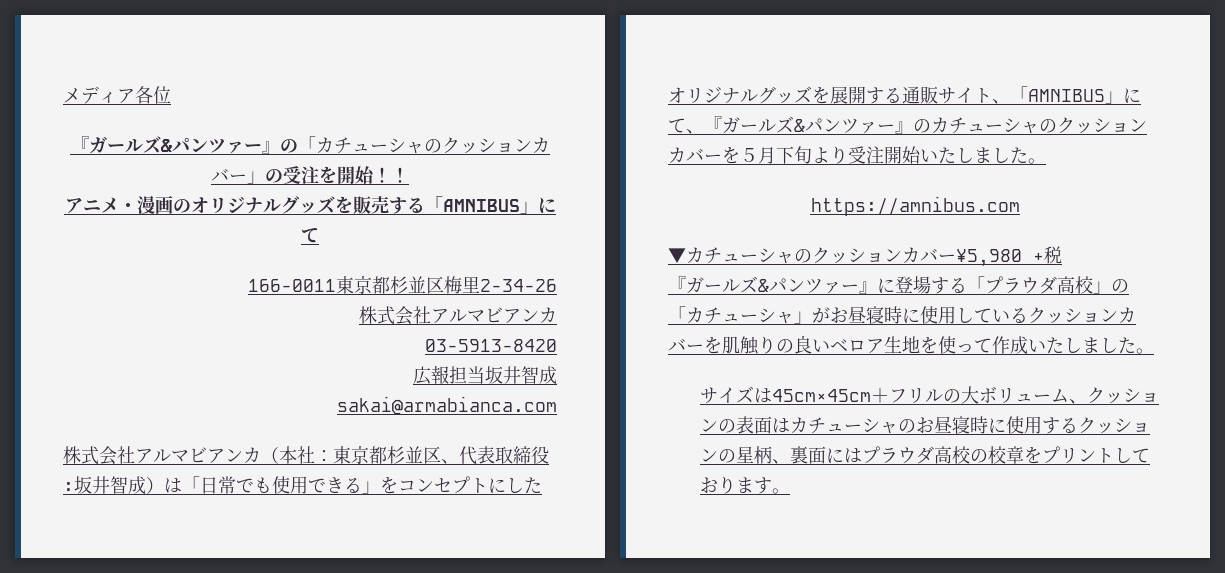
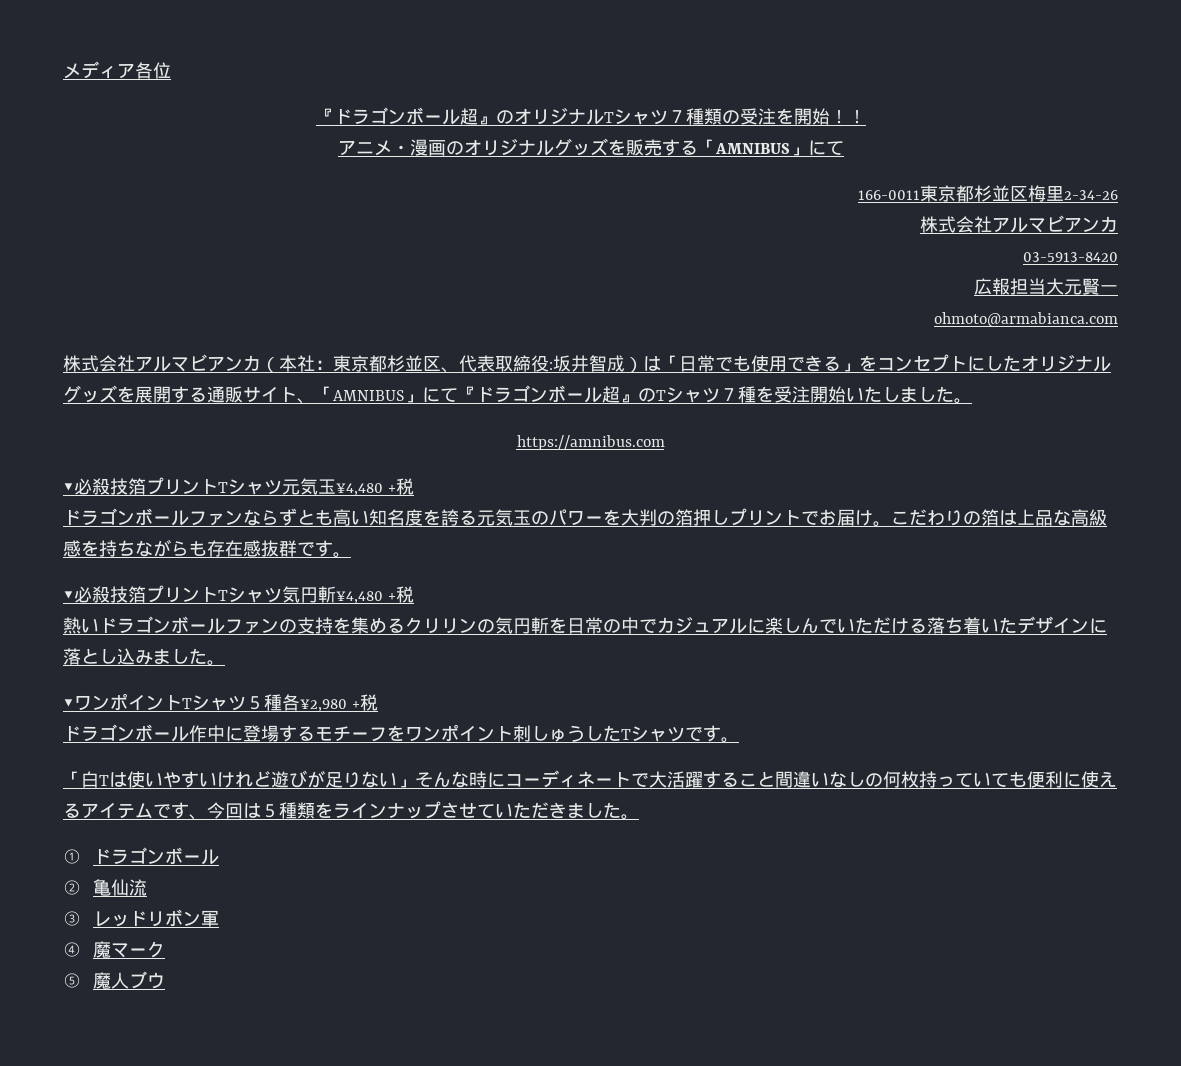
- 『ガールズ&パンツァー』の「カチューシャのクッションカバー」の受注を開始！
+ 『ドラゴンボール超』のオリジナルTシャツ７種類の受注を開始！
- 広報担当坂井智成
- sakai@armabianca.com
+ 広報担当大元賢一
+ ohmoto@armabianca.com
- 株式会社アルマビアンカ（本社：東京都杉並区、代表取締役:坂井智成）は「日常でも使用できる」をコンセプトにしたオリジナルグッズを展開する通販サイト、「AMNIBUS」にて、『ガールズ&パンツァー』のカチューシャのクッションカバーを５月下旬より受注開始いたしました。
+ 株式会社アルマビアンカ（本社：東京都杉並区、代表取締役:坂井智成）は「日常でも使用できる」をコンセプトにしたオリジナルグッズを展開する通販サイト、「AMNIBUS」にて『ドラゴンボール超』のTシャツ７種を受注開始いたしました。
- ▼カチューシャのクッションカバー¥5,980 +税
- 『ガールズ&パンツァー』に登場する「プラウダ高校」の「カチューシャ」がお昼寝時に使用しているクッションカバーを肌触りの良いベロア生地を使って作成いたしました。
- サイズは45cm×45cm＋フリルの大ボリューム、クッションの表面はカチューシャのお昼寝時に使用するクッションの星柄、裏面にはプラウダ高校の校章をプリントしております。
+ ▼必殺技箔プリントTシャツ元気玉¥4,480 +税
+ ドラゴンボールファンならずとも高い知名度を誇る元気玉のパワーを大判の箔押しプリントでお届け。こだわりの箔は上品な高級感を持ちながらも存在感抜群です。
+ ▼必殺技箔プリントTシャツ気円斬¥4,480 +税
+ 熱いドラゴンボールファンの支持を集めるクリリンの気円斬を日常の中でカジュアルに楽しんでいただける落ち着いたデザインに落とし込みました。
+ ▼ワンポイントTシャツ５種各¥2,980 +税
+ ドラゴンボール作中に登場するモチーフをワンポイント刺しゅうしたTシャツです。
+ 「白Tは使いやすいけれど遊びが足りない」そんな時にコーディネートで大活躍すること間違いなしの何枚持っていても便利に使えるアイテムです、今回は５種類をラインナップさせていただきました。
+ ①ドラゴンボール
+ ②亀仙流
+ ③レッドリボン軍
+ ④魔マーク
+ ⑤魔人ブウ

